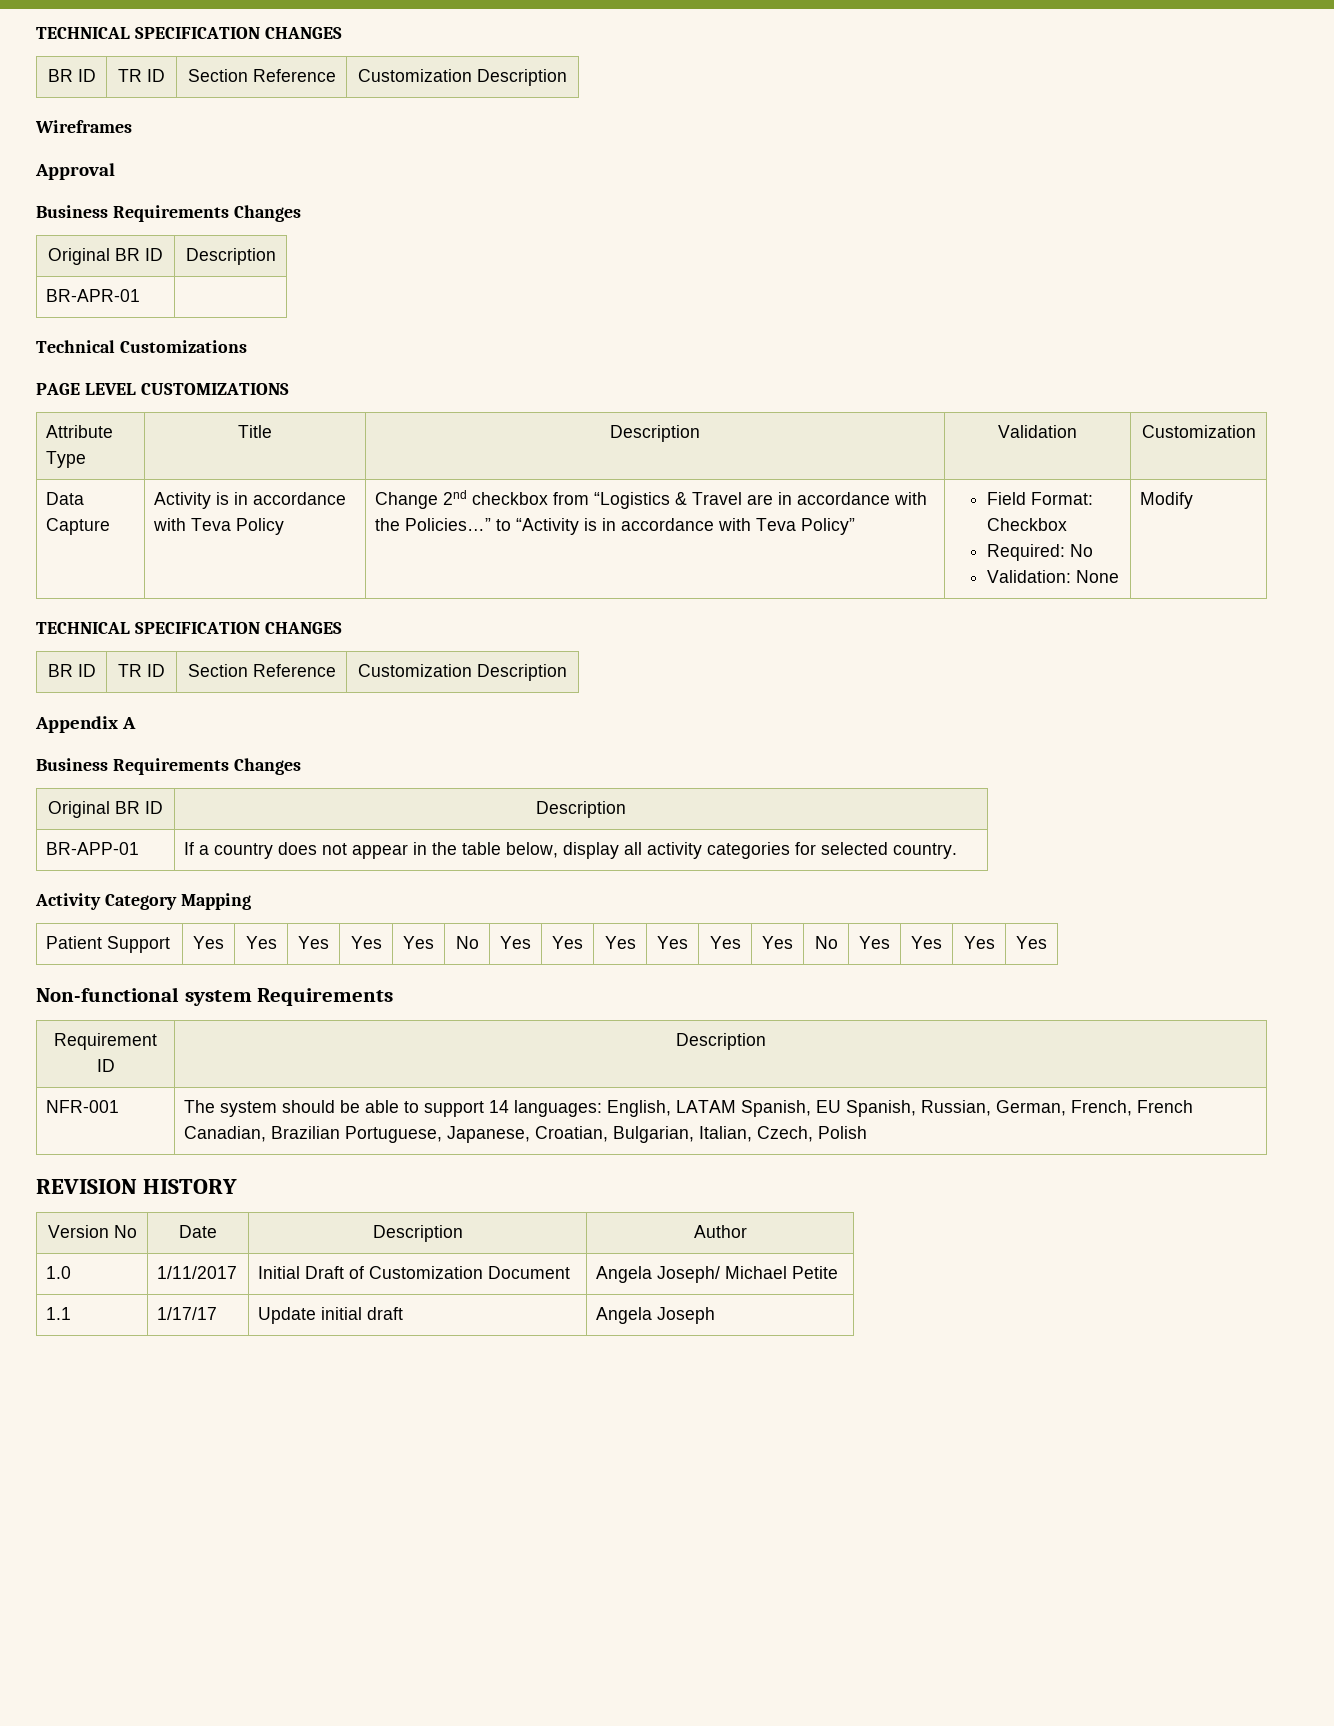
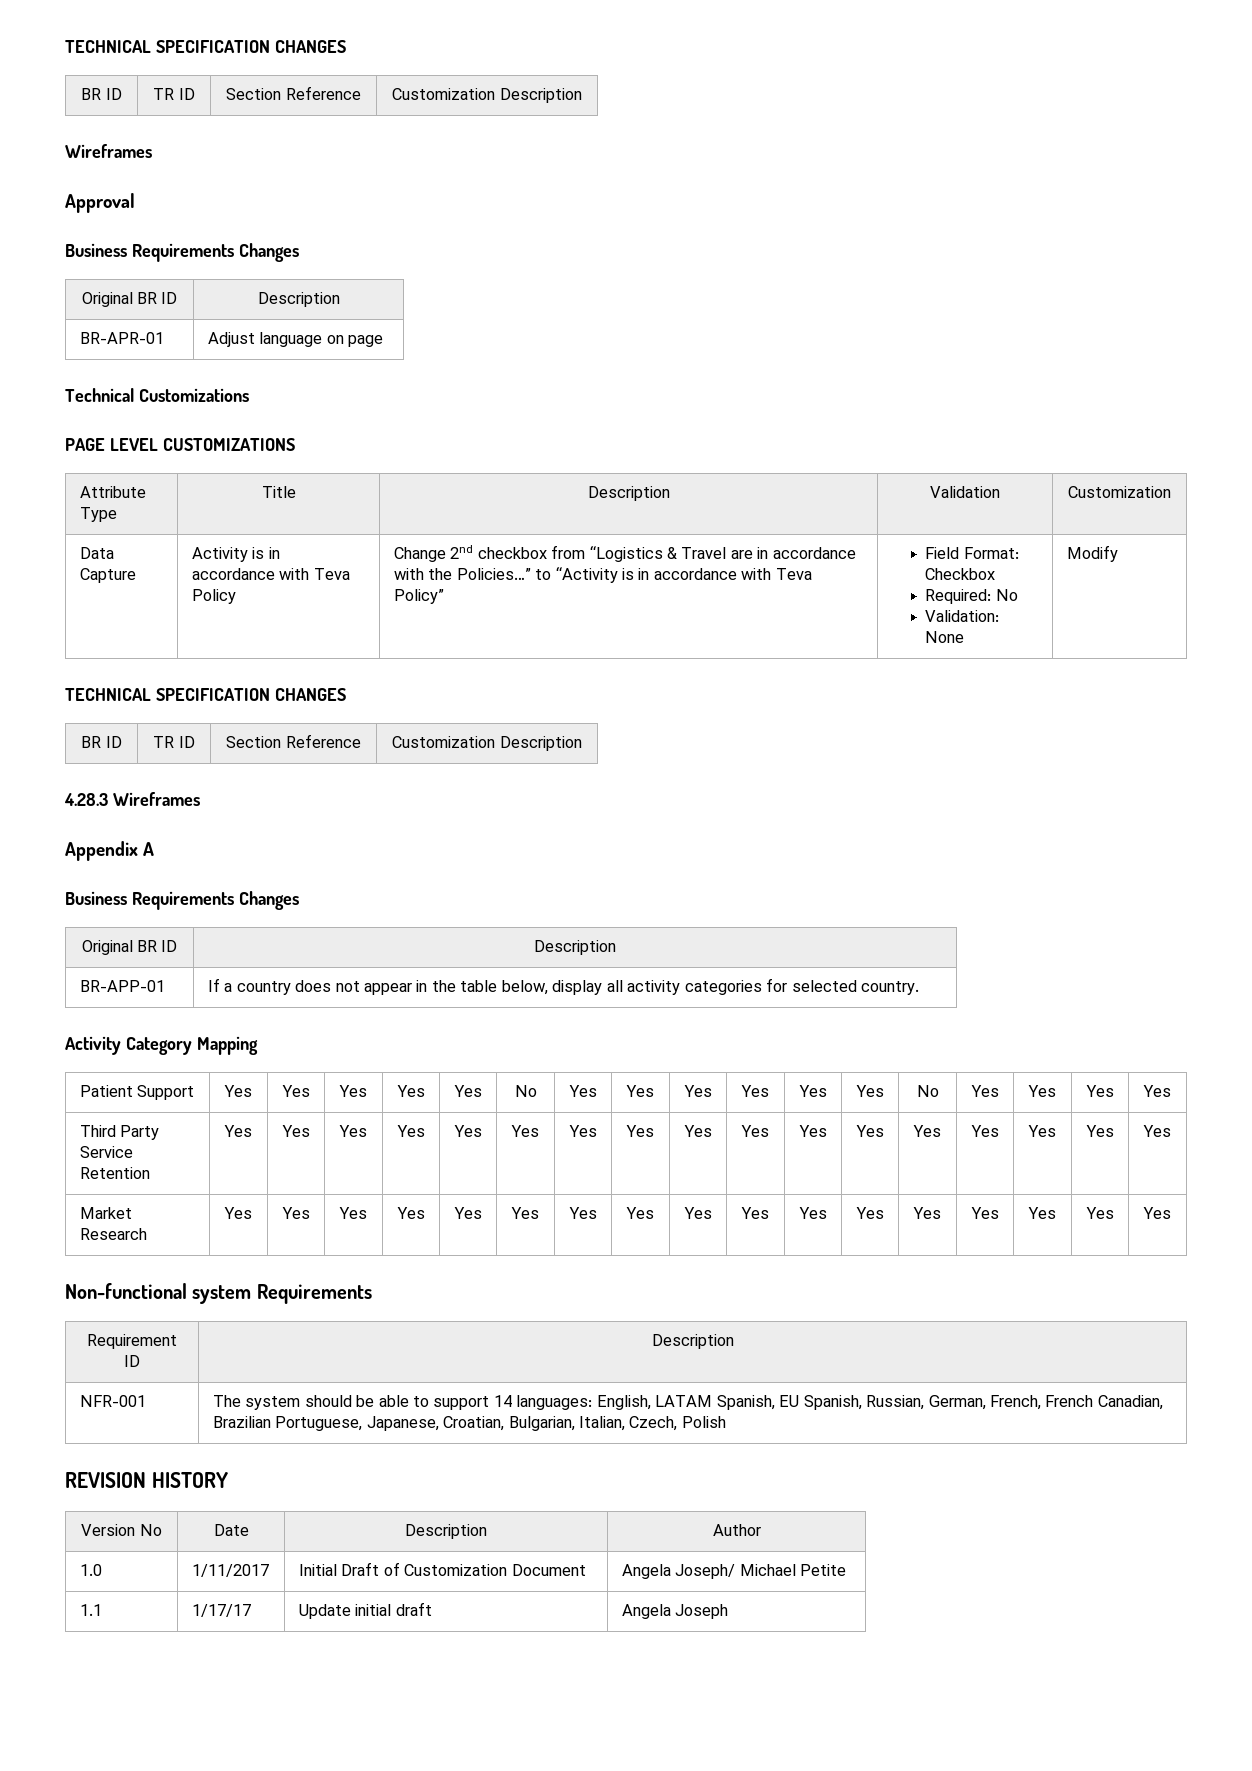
- BR-APR-01 |
+ BR-APR-01 | Adjust language on page
+ 4.28.3 Wireframes
+ Third Party Service Retention | Yes | Yes | Yes | Yes | Yes | Yes | Yes | Yes | Yes | Yes | Yes | Yes | Yes | Yes | Yes | Yes | Yes
+ Market Research | Yes | Yes | Yes | Yes | Yes | Yes | Yes | Yes | Yes | Yes | Yes | Yes | Yes | Yes | Yes | Yes | Yes

